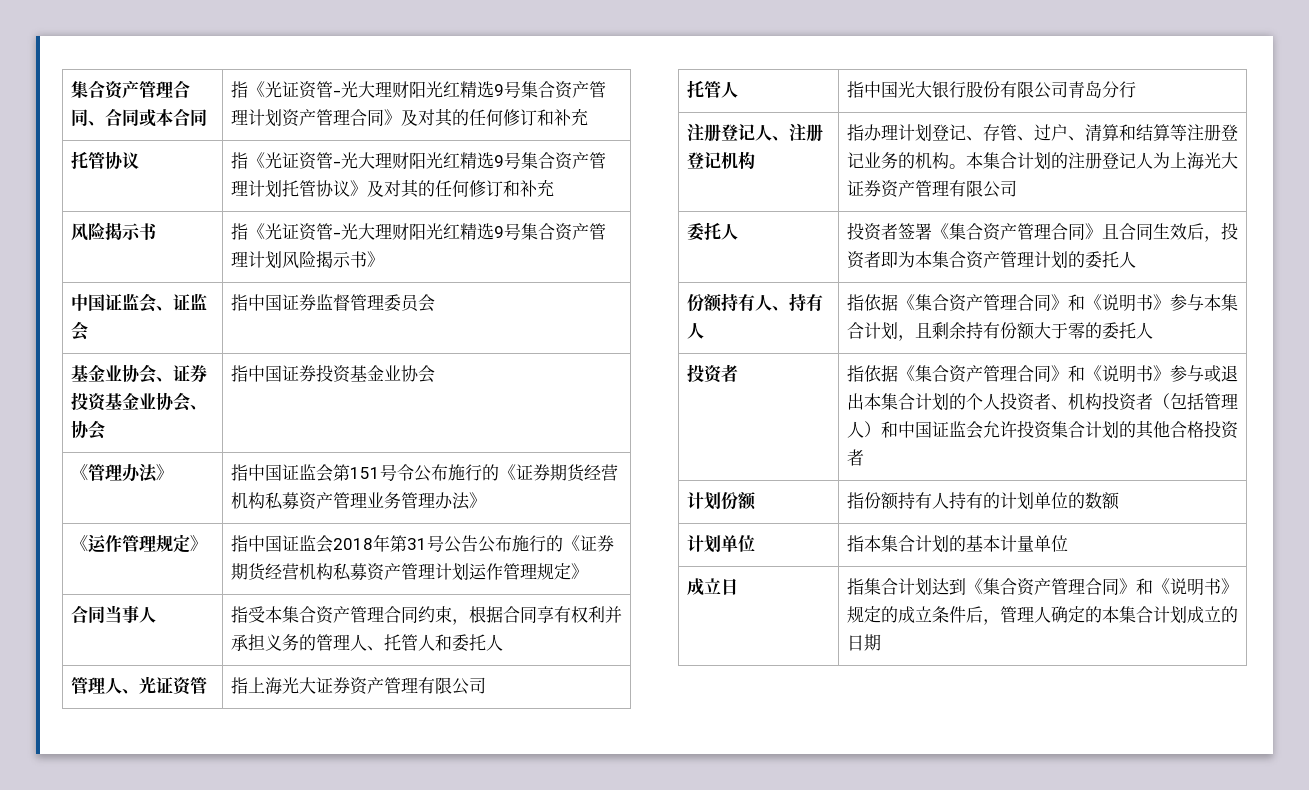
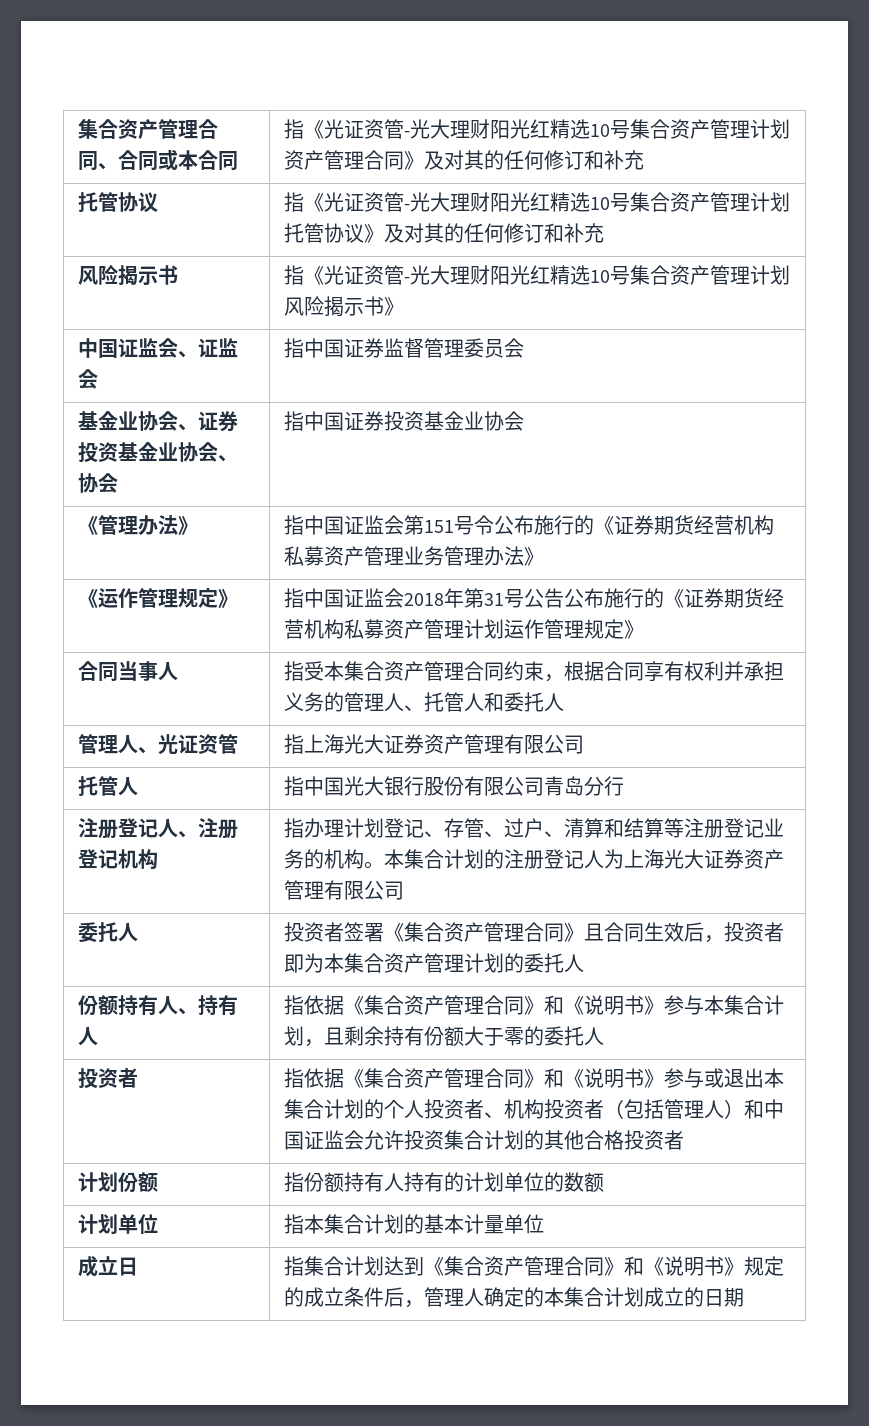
- 集合资产管理合同、合同或本合同 | 指《光证资管-光大理财阳光红精选9号集合资产管理计划资产管理合同》及对其的任何修订和补充
+ 集合资产管理合同、合同或本合同 | 指《光证资管-光大理财阳光红精选10号集合资产管理计划资产管理合同》及对其的任何修订和补充
- 托管协议 | 指《光证资管-光大理财阳光红精选9号集合资产管理计划托管协议》及对其的任何修订和补充
+ 托管协议 | 指《光证资管-光大理财阳光红精选10号集合资产管理计划托管协议》及对其的任何修订和补充
- 风险揭示书 | 指《光证资管-光大理财阳光红精选9号集合资产管理计划风险揭示书》
+ 风险揭示书 | 指《光证资管-光大理财阳光红精选10号集合资产管理计划风险揭示书》

